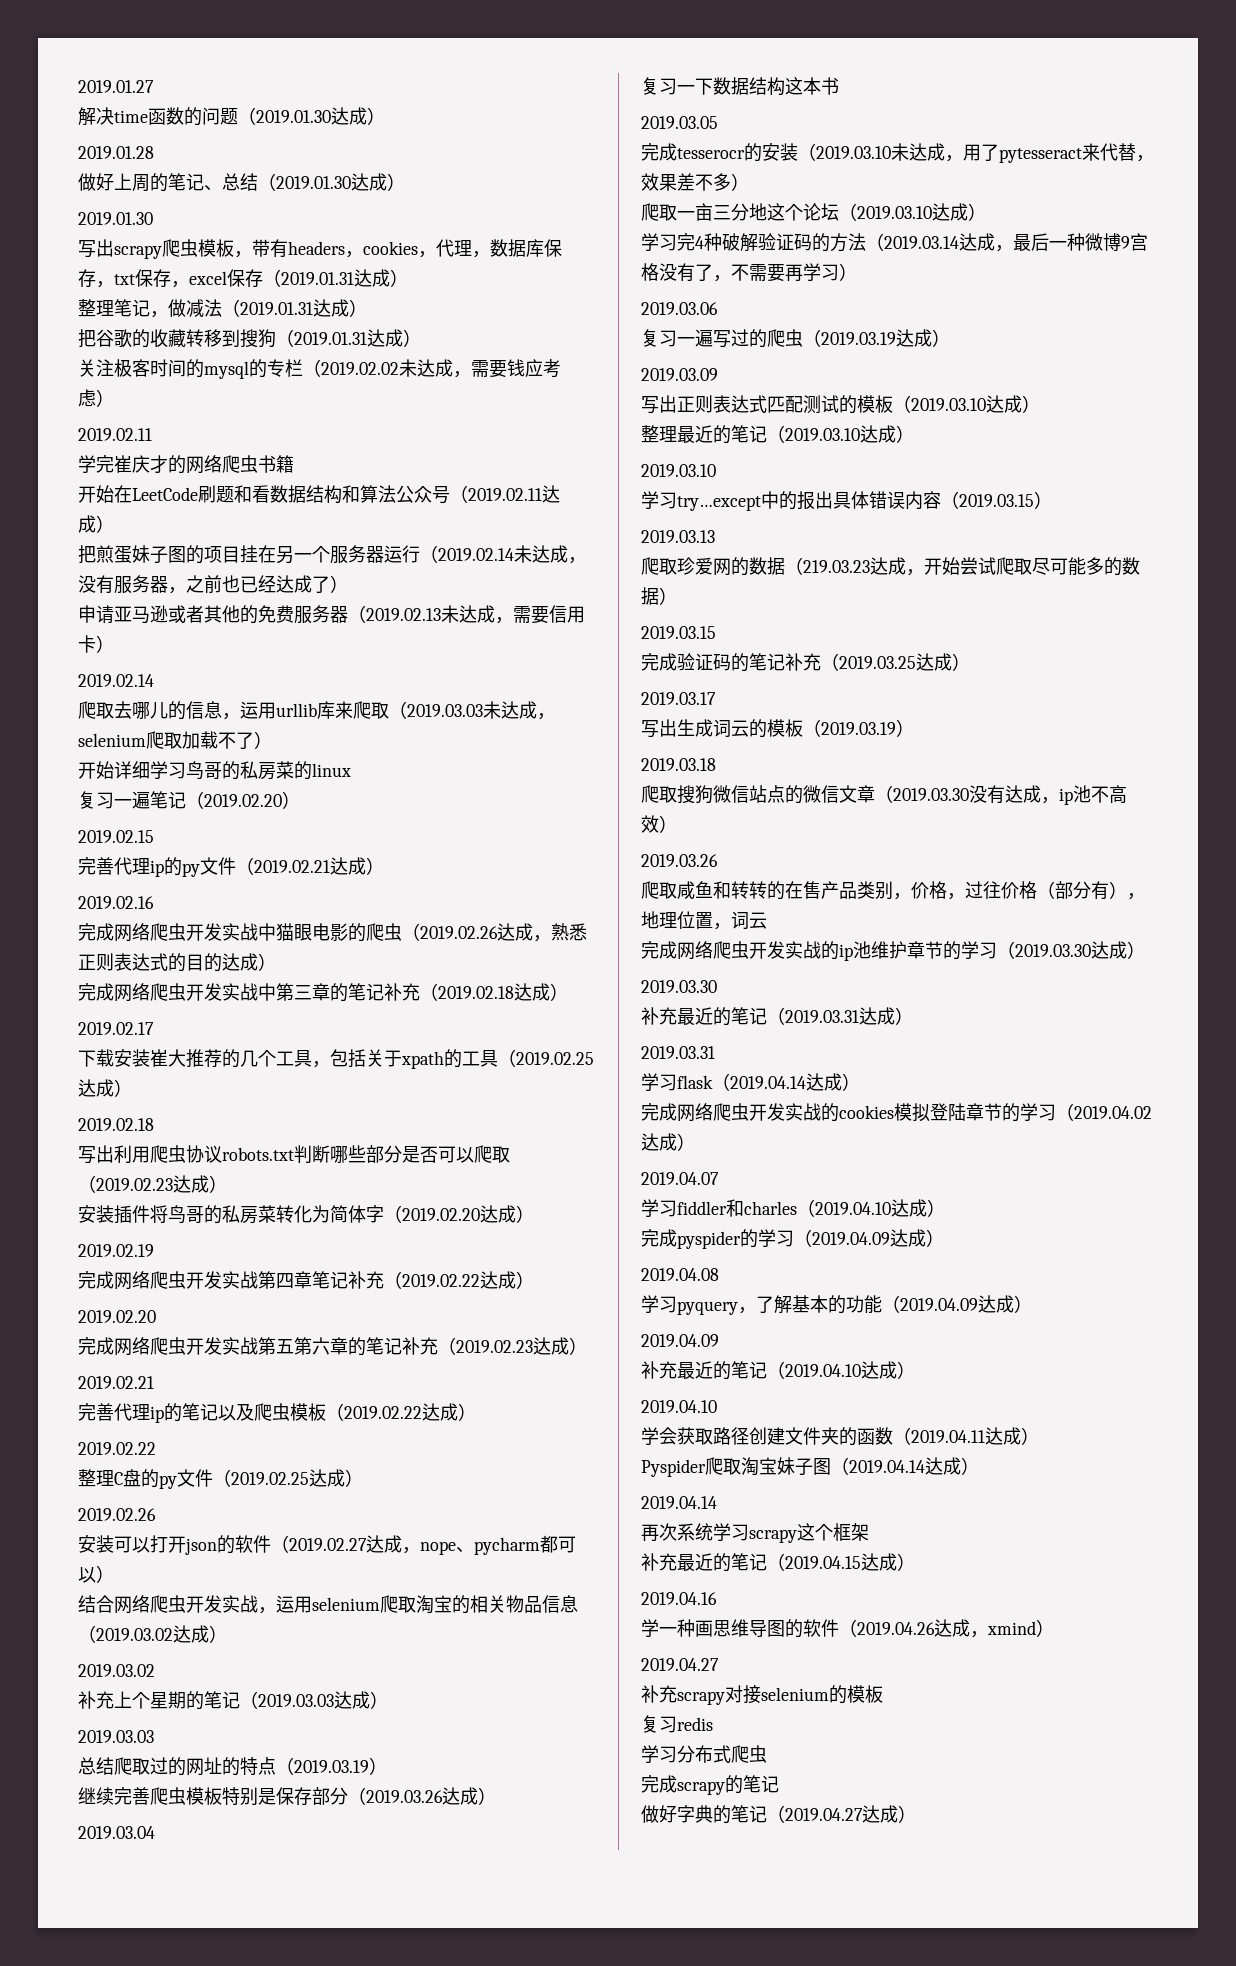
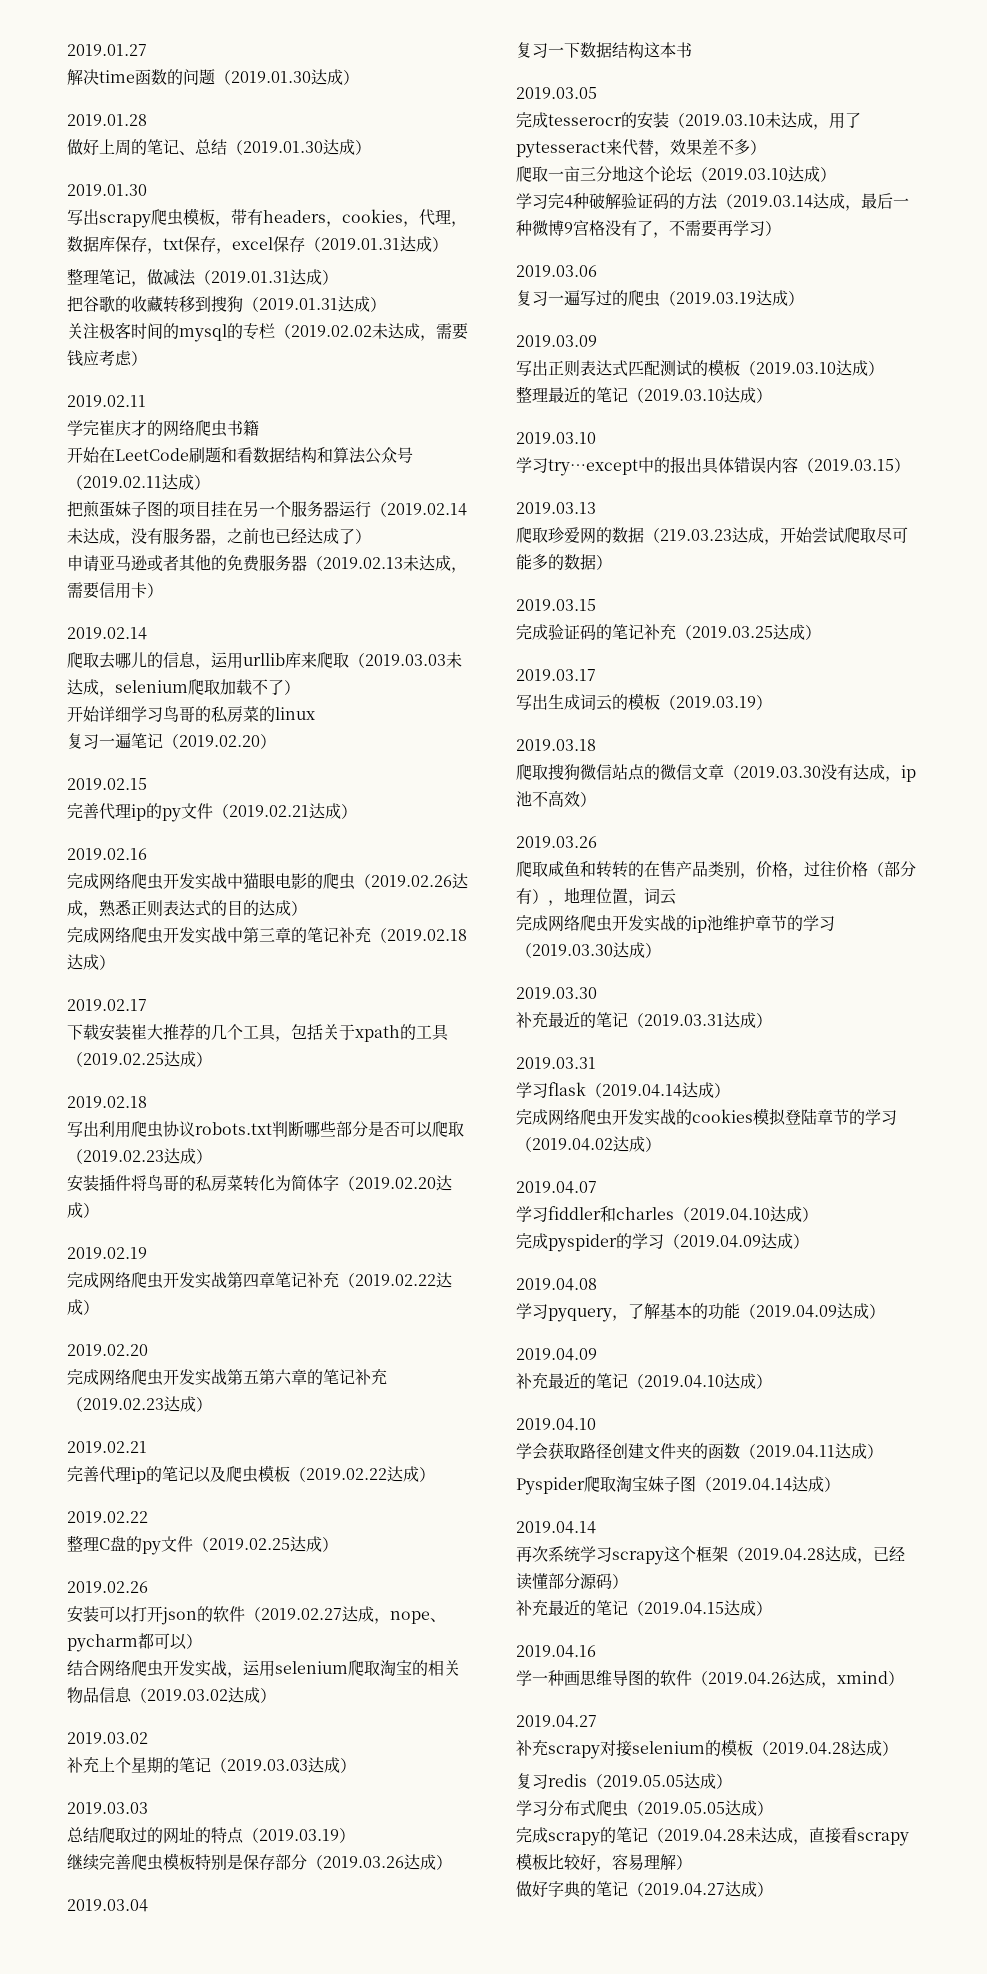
- 再次系统学习scrapy这个框架
+ 再次系统学习scrapy这个框架（2019.04.28达成，已经读懂部分源码）
- 补充scrapy对接selenium的模板
+ 补充scrapy对接selenium的模板（2019.04.28达成）
- 复习redis
+ 复习redis（2019.05.05达成）
- 学习分布式爬虫
+ 学习分布式爬虫（2019.05.05达成）
- 完成scrapy的笔记
+ 完成scrapy的笔记（2019.04.28未达成，直接看scrapy模板比较好，容易理解）

